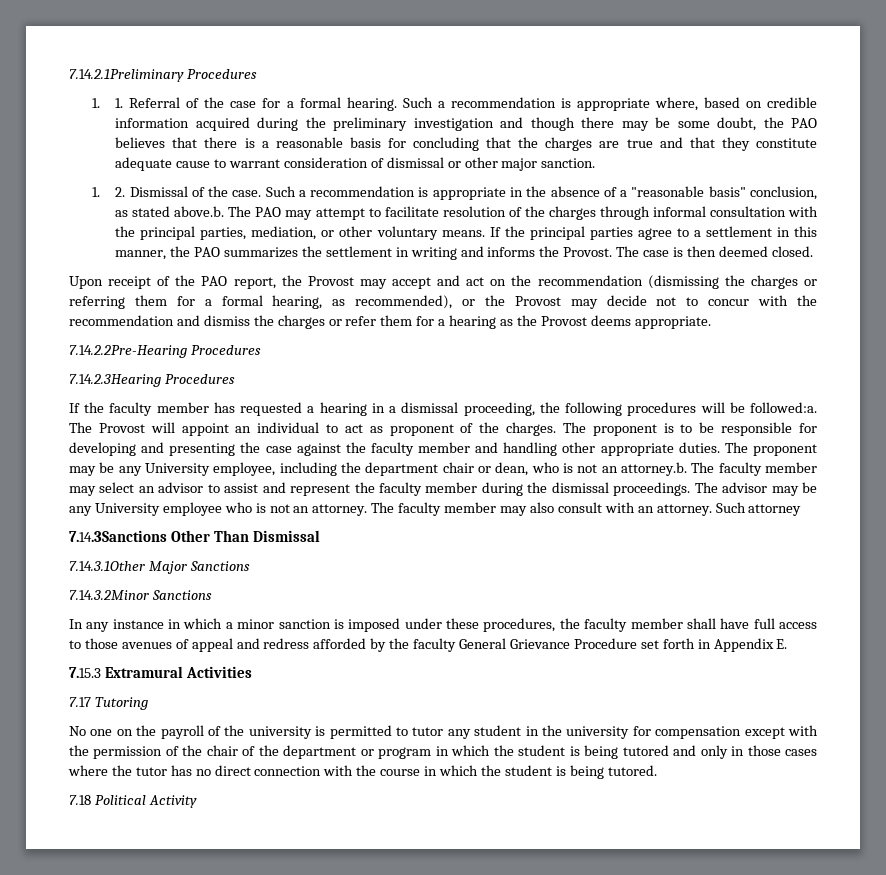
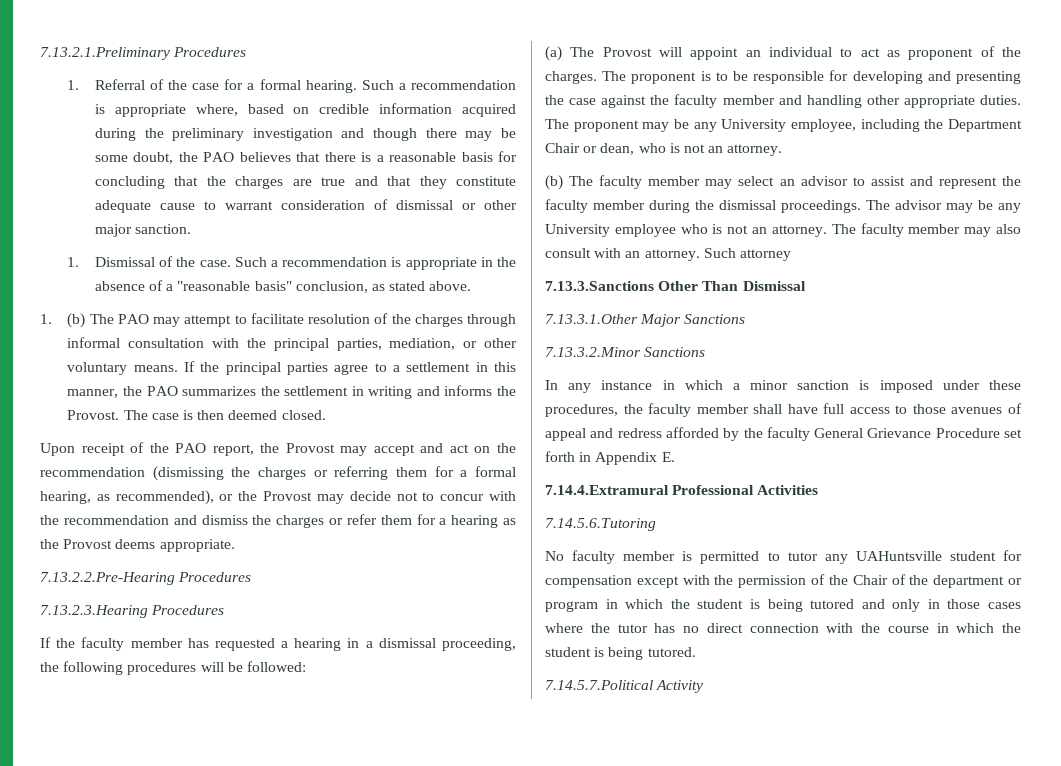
- 7.14.2.1Preliminary Procedures
+ 7.13.2.1.Preliminary Procedures
- 1. 1. Referral of the case for a formal hearing.
+ 1. Referral of the case for a formal hearing.
- 1. 2. Dismissal of the case.
+ 1. Dismissal of the case.
- Such a recommendation is appropriate in the absence of a "reasonable basis" conclusion, as stated above.b. The PAO may attempt to facilitate resolution of the charges through informal consultation with the principal parties, mediation, or other voluntary means.
+ Such a recommendation is appropriate in the absence of a "reasonable basis" conclusion, as stated above.
+ 1. (b) The PAO may attempt to facilitate resolution of the charges through informal consultation with the principal parties, mediation, or other voluntary means.
- 7.14.2.2Pre-Hearing Procedures
- 7.14.2.3Hearing Procedures
+ 7.13.2.2.Pre-Hearing Procedures
+ 7.13.2.3.Hearing Procedures
- If the faculty member has requested a hearing in a dismissal proceeding, the following procedures will be followed:a. The Provost will appoint an individual to act as proponent of the charges.
+ If the faculty member has requested a hearing in a dismissal proceeding, the following procedures will be followed:
+ (a) The Provost will appoint an individual to act as proponent of the charges.
- The proponent may be any University employee, including the department chair or dean, who is not an attorney.b. The faculty member may select an advisor to assist and represent the faculty member during the dismissal proceedings.
+ The proponent may be any University employee, including the Department Chair or dean, who is not an attorney.
+ (b) The faculty member may select an advisor to assist and represent the faculty member during the dismissal proceedings.
- 7.14.3Sanctions Other Than Dismissal
+ 7.13.3.Sanctions Other Than Dismissal
- 7.14.3.1Other Major Sanctions
+ 7.13.3.1.Other Major Sanctions
- 7.14.3.2Minor Sanctions
+ 7.13.3.2.Minor Sanctions
- 7.15.3 Extramural Activities
+ 7.14.4.Extramural Professional Activities
- 7.17 Tutoring
+ 7.14.5.6.Tutoring
- No one on the payroll of the university is permitted to tutor any student in the university for compensation except with the permission of the chair of the department or program in which the student is being tutored and only in those cases where the tutor has no direct connection with the course in which the student is being tutored.
+ No faculty member is permitted to tutor any UAHuntsville student for compensation except with the permission of the Chair of the department or program in which the student is being tutored and only in those cases where the tutor has no direct connection with the course in which the student is being tutored.
- 7.18 Political Activity
+ 7.14.5.7.Political Activity

